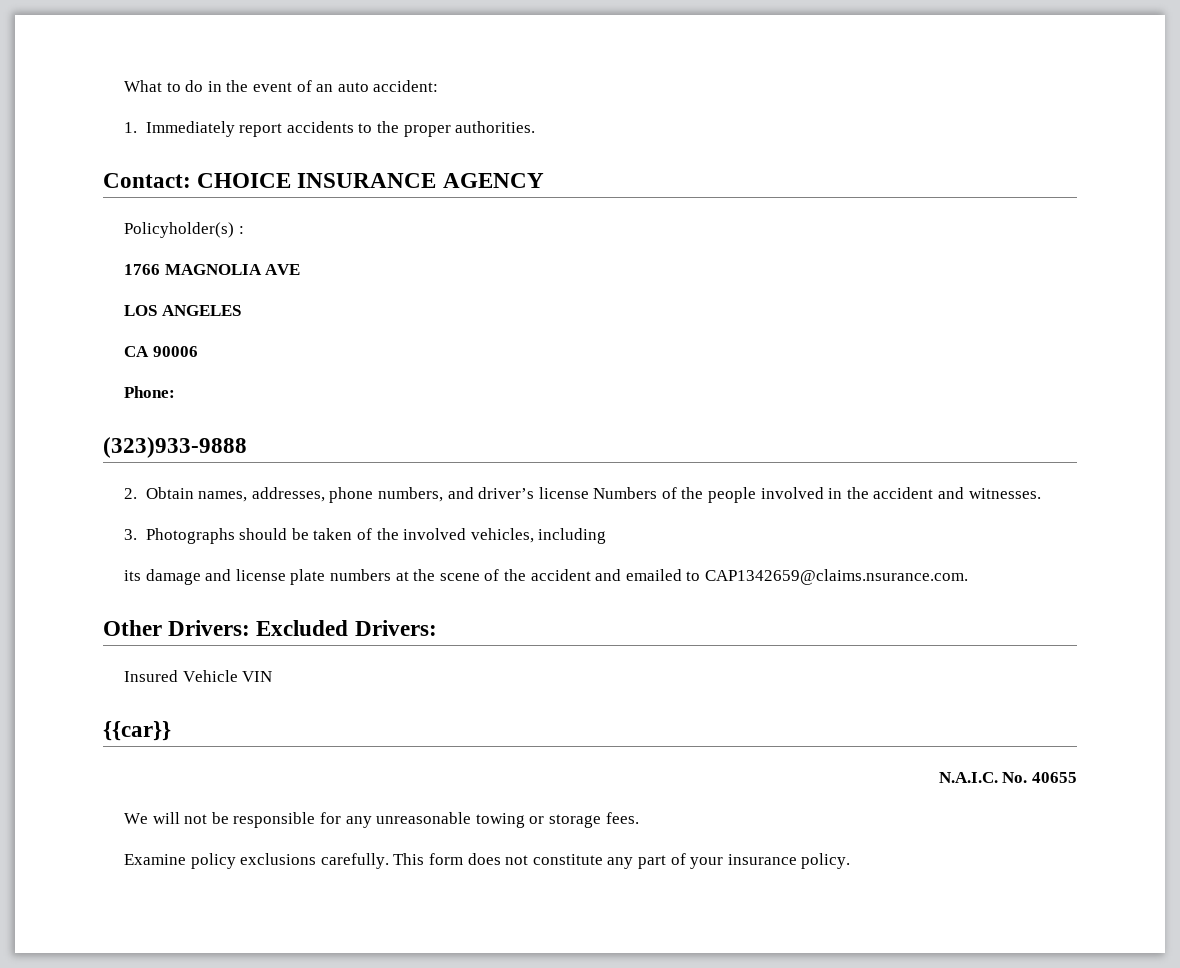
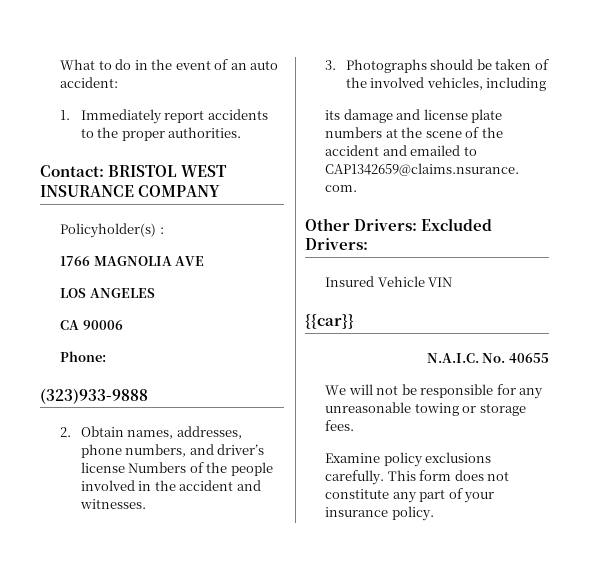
- Contact: CHOICE INSURANCE AGENCY
+ Contact: BRISTOL WEST INSURANCE COMPANY

